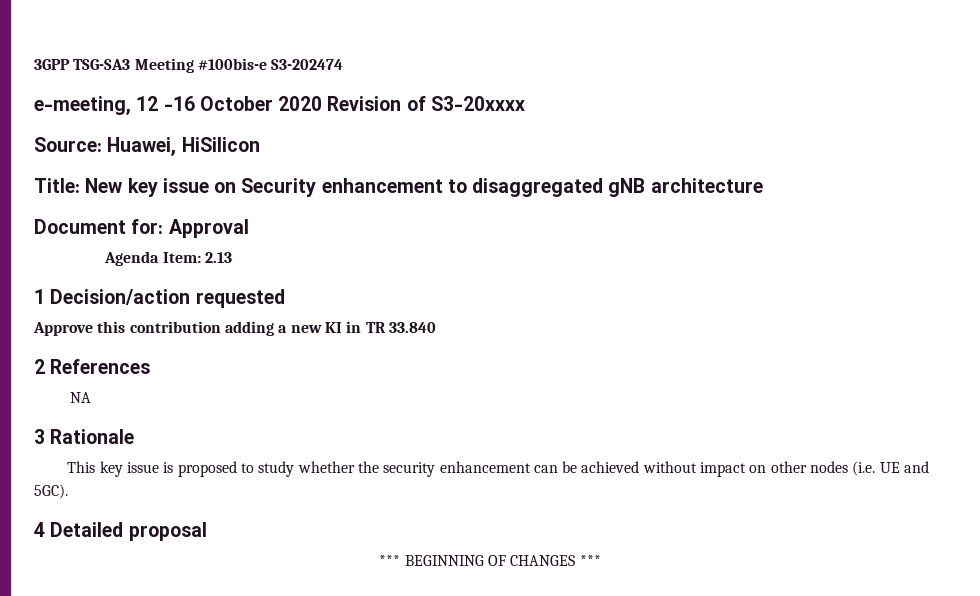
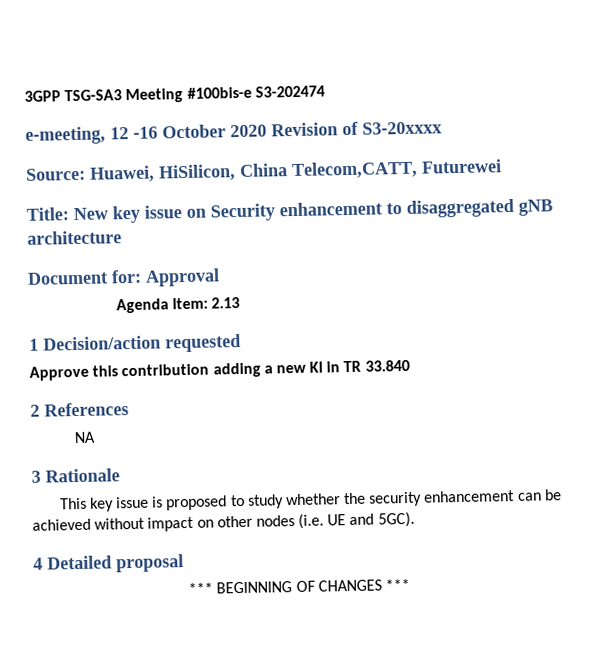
- Source: Huawei, HiSilicon
+ Source: Huawei, HiSilicon, China Telecom,CATT, Futurewei

